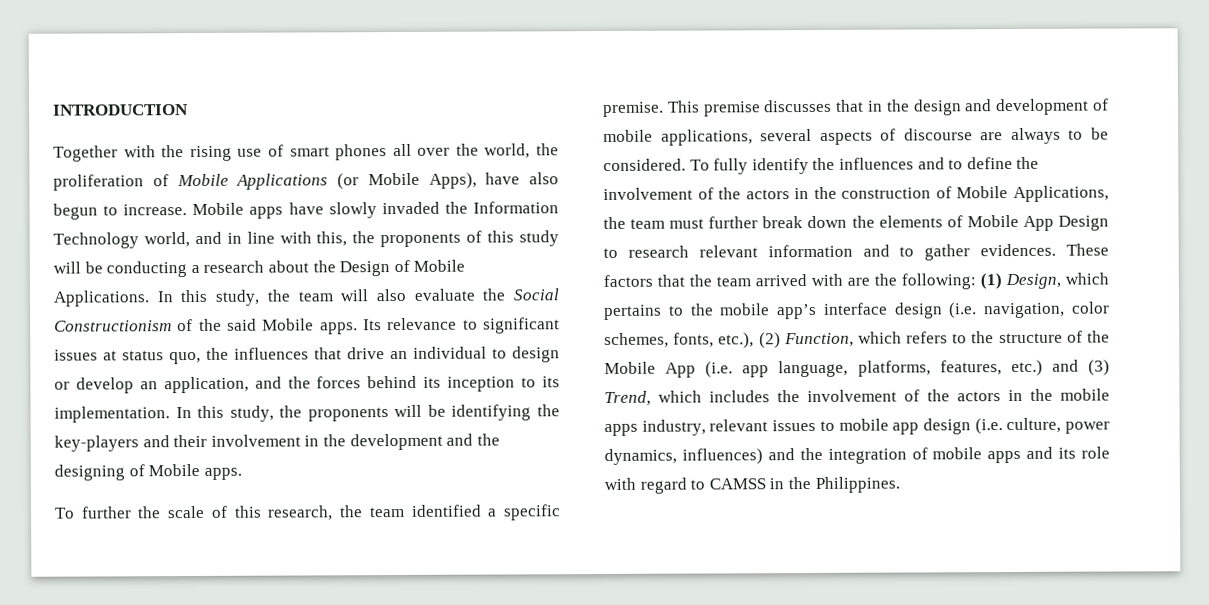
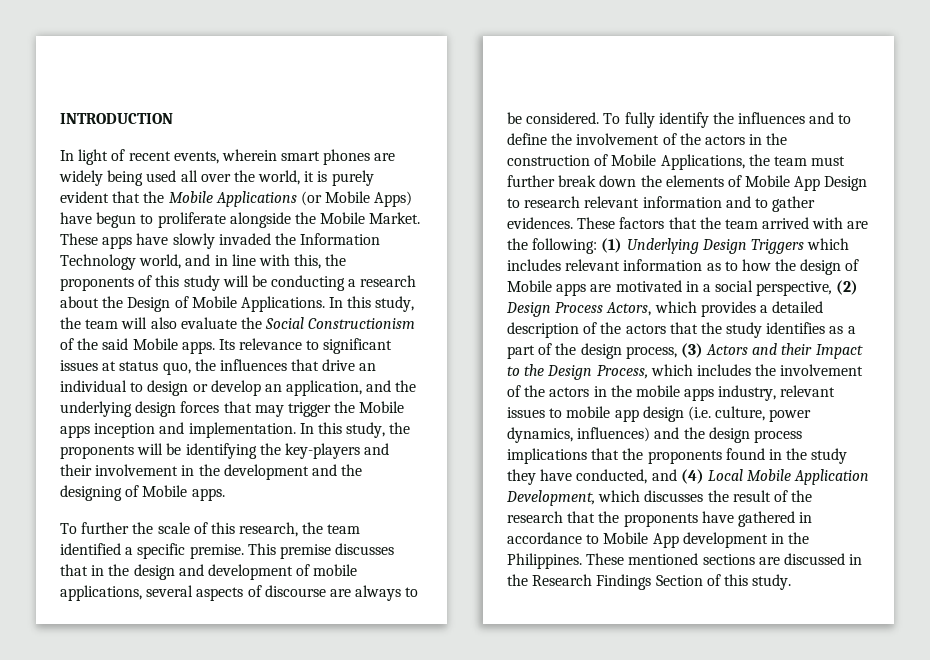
- Together with the rising use of smart phones all over the world, the proliferation of Mobile Applications (or Mobile Apps), have also begun to increase. Mobile apps have slowly invaded the Information Technology world, and in line with this, the proponents of this study will be conducting a research about the Design of Mobile Applications.
+ In light of recent events, wherein smart phones are widely being used all over the world, it is purely evident that the Mobile Applications (or Mobile Apps) have begun to proliferate alongside the Mobile Market. These apps have slowly invaded the Information Technology world, and in line with this, the proponents of this study will be conducting a research about the Design of Mobile Applications.
- Its relevance to significant issues at status quo, the influences that drive an individual to design or develop an application, and the forces behind its inception to its implementation.
+ Its relevance to significant issues at status quo, the influences that drive an individual to design or develop an application, and the underlying design forces that may trigger the Mobile apps inception and implementation.
- These factors that the team arrived with are the following: (1) Design, which pertains to the mobile app’s interface design (i.e. navigation, color schemes, fonts, etc.), (2) Function, which refers to the structure of the Mobile App (i.e. app language, platforms, features, etc.) and (3) Trend, which includes the involvement of the actors in the mobile apps industry, relevant issues to mobile app design (i.e. culture, power dynamics, influences) and the integration of mobile apps and its role with regard to CAMSS in the Philippines.
+ These factors that the team arrived with are the following: (1) Underlying Design Triggers which includes relevant information as to how the design of Mobile apps are motivated in a social perspective, (2) Design Process Actors, which provides a detailed description of the actors that the study identifies as a part of the design process, (3) Actors and their Impact to the Design Process, which includes the involvement of the actors in the mobile apps industry, relevant issues to mobile app design (i.e. culture, power dynamics, influences) and the design process implications that the proponents found in the study they have conducted, and (4) Local Mobile Application Development, which discusses the result of the research that the proponents have gathered in accordance to Mobile App development in the Philippines. These mentioned sections are discussed in the Research Findings Section of this study.

